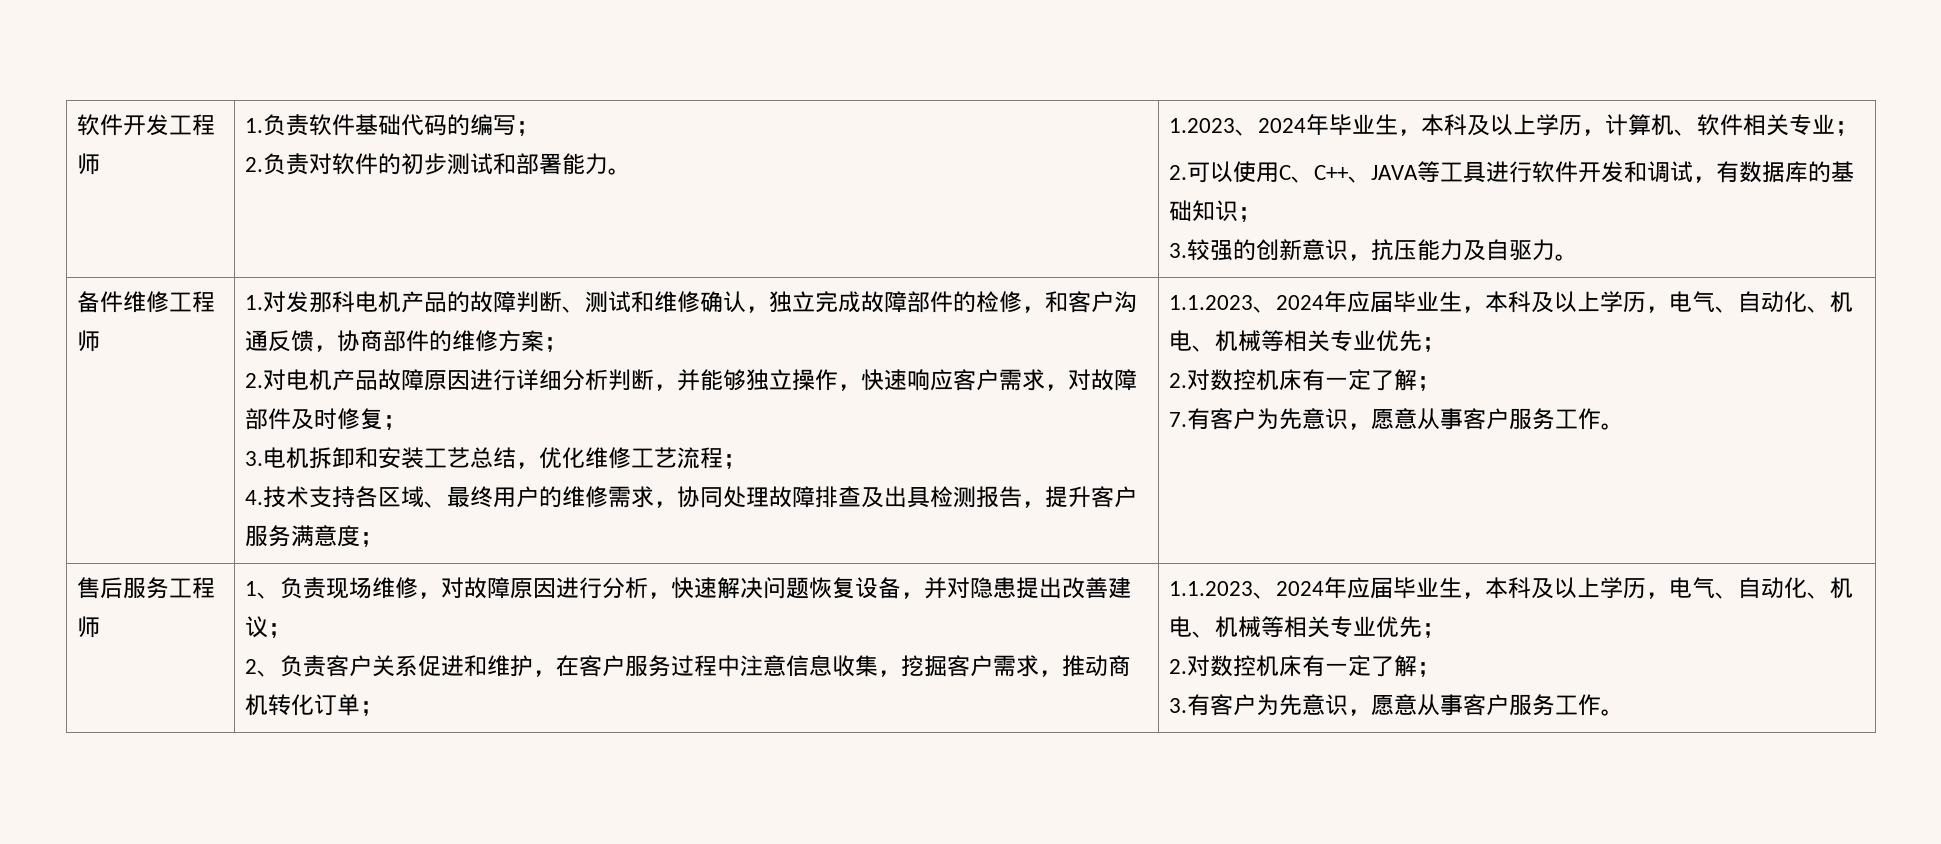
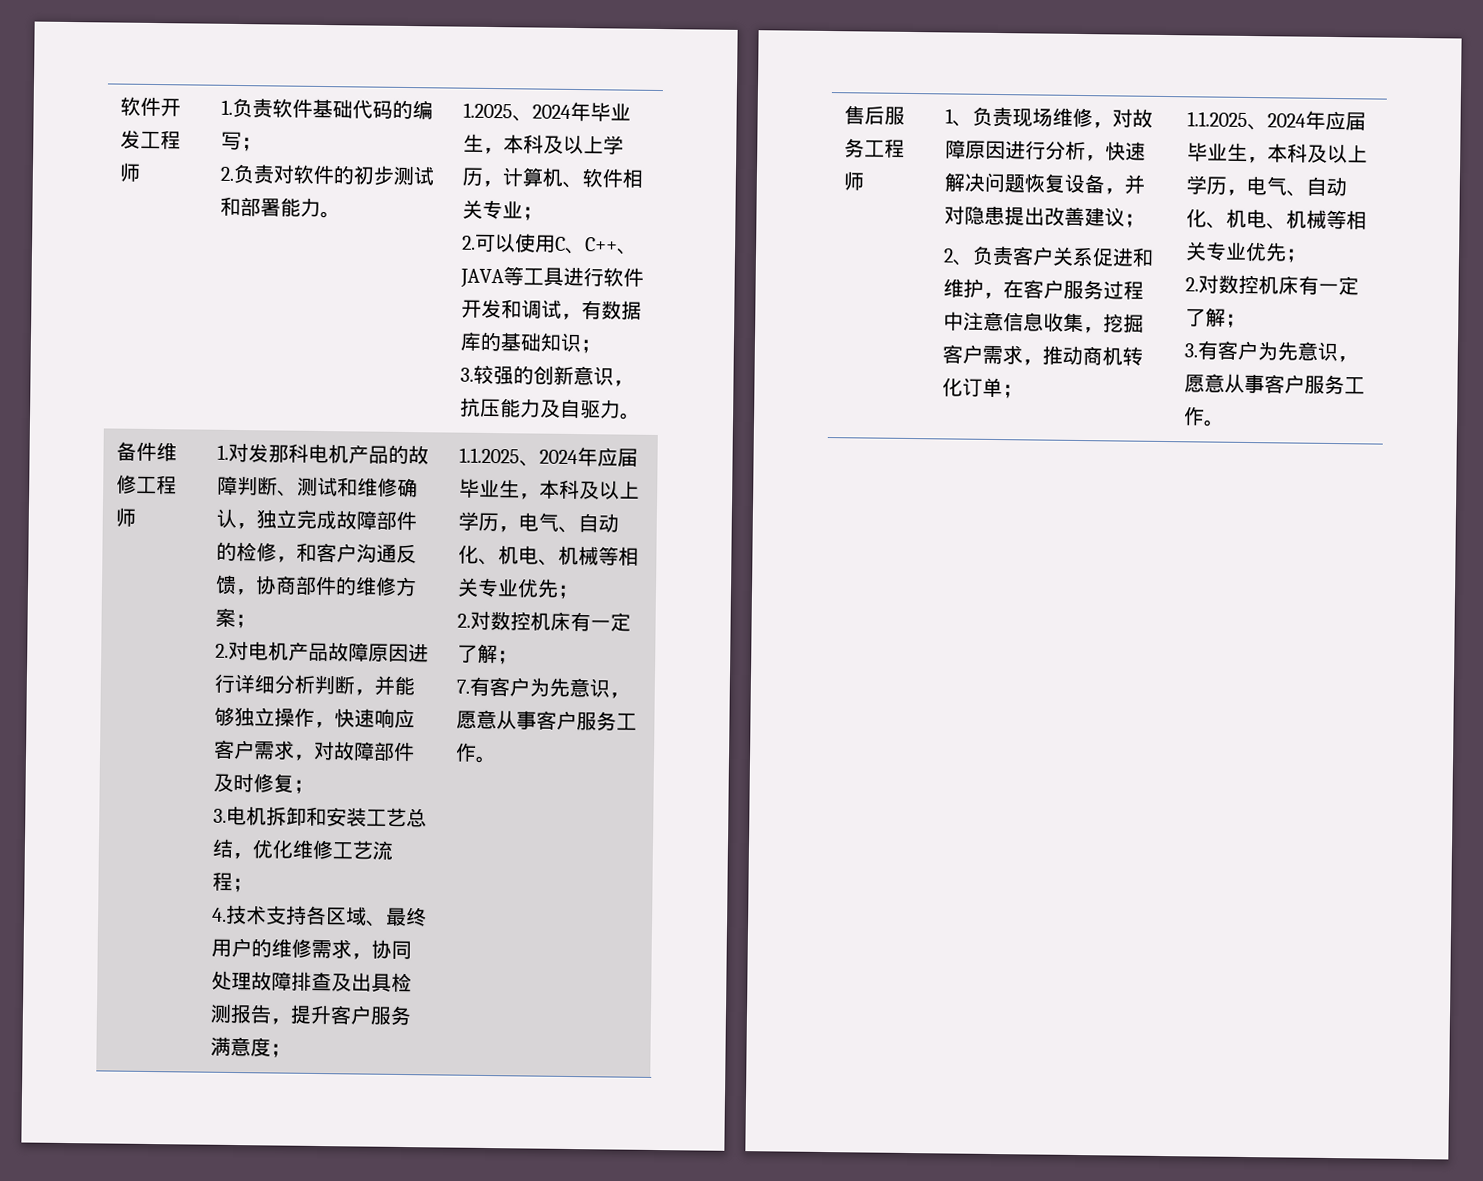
- 1.2023、2024年毕业生，本科及以上学历，计算机、软件相关专业；
+ 1.2025、2024年毕业生，本科及以上学历，计算机、软件相关专业；
- 4.技术支持各区域、最终用户的维修需求，协同处理故障排查及出具检测报告，提升客户服务满意度； | 1.1.2023、2024年应届毕业生，本科及以上学历，电气、自动化、机电、机械等相关专业优先；
+ 4.技术支持各区域、最终用户的维修需求，协同处理故障排查及出具检测报告，提升客户服务满意度； | 1.1.2025、2024年应届毕业生，本科及以上学历，电气、自动化、机电、机械等相关专业优先；
- 2、负责客户关系促进和维护，在客户服务过程中注意信息收集，挖掘客户需求，推动商机转化订单； | 1.1.2023、2024年应届毕业生，本科及以上学历，电气、自动化、机电、机械等相关专业优先；
+ 2、负责客户关系促进和维护，在客户服务过程中注意信息收集，挖掘客户需求，推动商机转化订单； | 1.1.2025、2024年应届毕业生，本科及以上学历，电气、自动化、机电、机械等相关专业优先；

